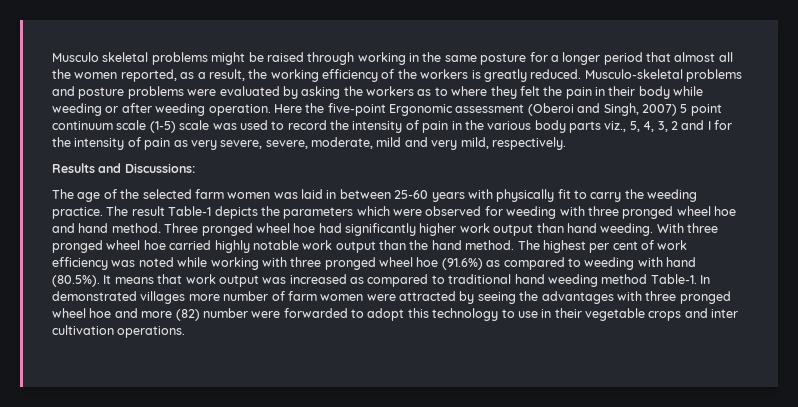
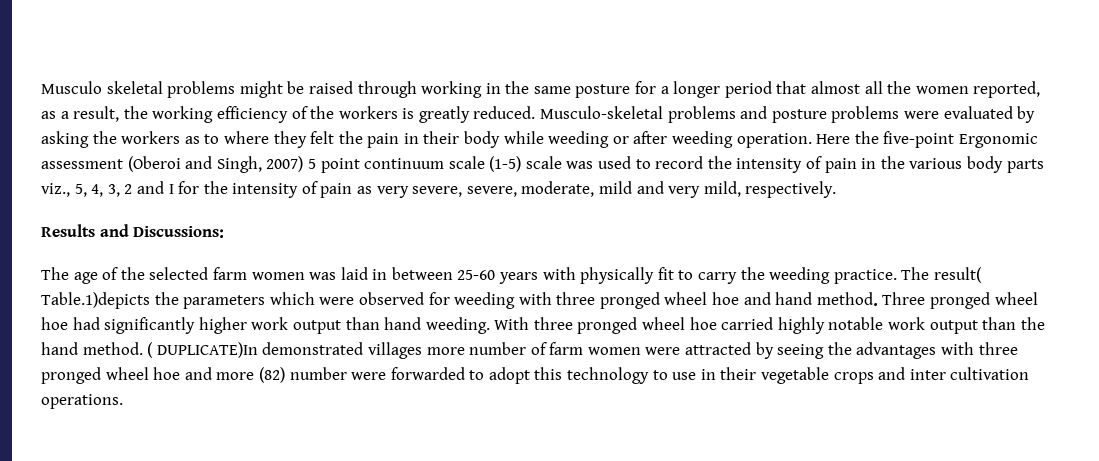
- The result Table-1 depicts the parameters which were observed for weeding with three pronged wheel hoe and hand method.
+ The result( Table.1)depicts the parameters which were observed for weeding with three pronged wheel hoe and hand method.
- The highest per cent of work efficiency was noted while working with three pronged wheel hoe (91.6%) as compared to weeding with hand (80.5%). It means that work output was increased as compared to traditional hand weeding method Table-1. In demonstrated villages more number of farm women were attracted by seeing the advantages with three pronged wheel hoe and more (82) number were forwarded to adopt this technology to use in their vegetable crops and inter cultivation operations.
+ ( DUPLICATE)In demonstrated villages more number of farm women were attracted by seeing the advantages with three pronged wheel hoe and more (82) number were forwarded to adopt this technology to use in their vegetable crops and inter cultivation operations.

